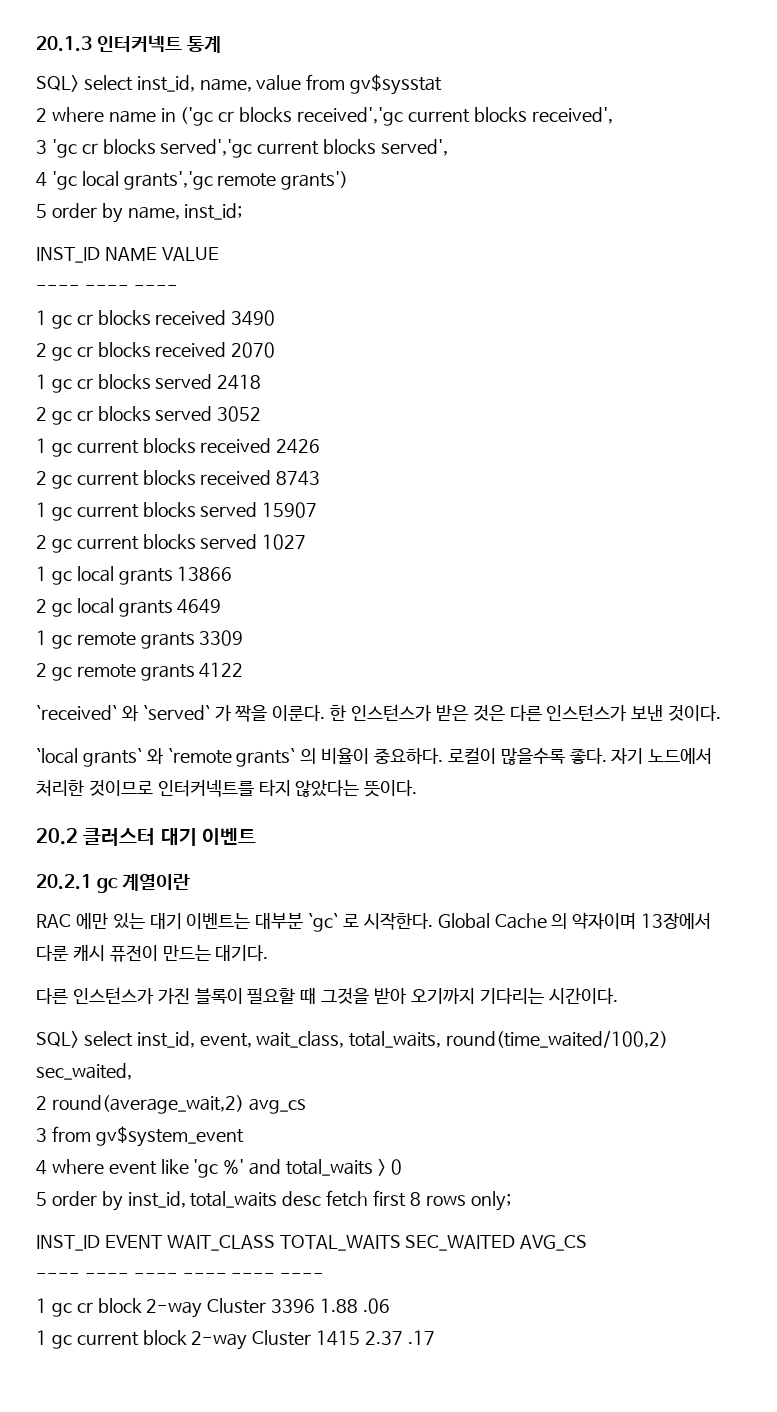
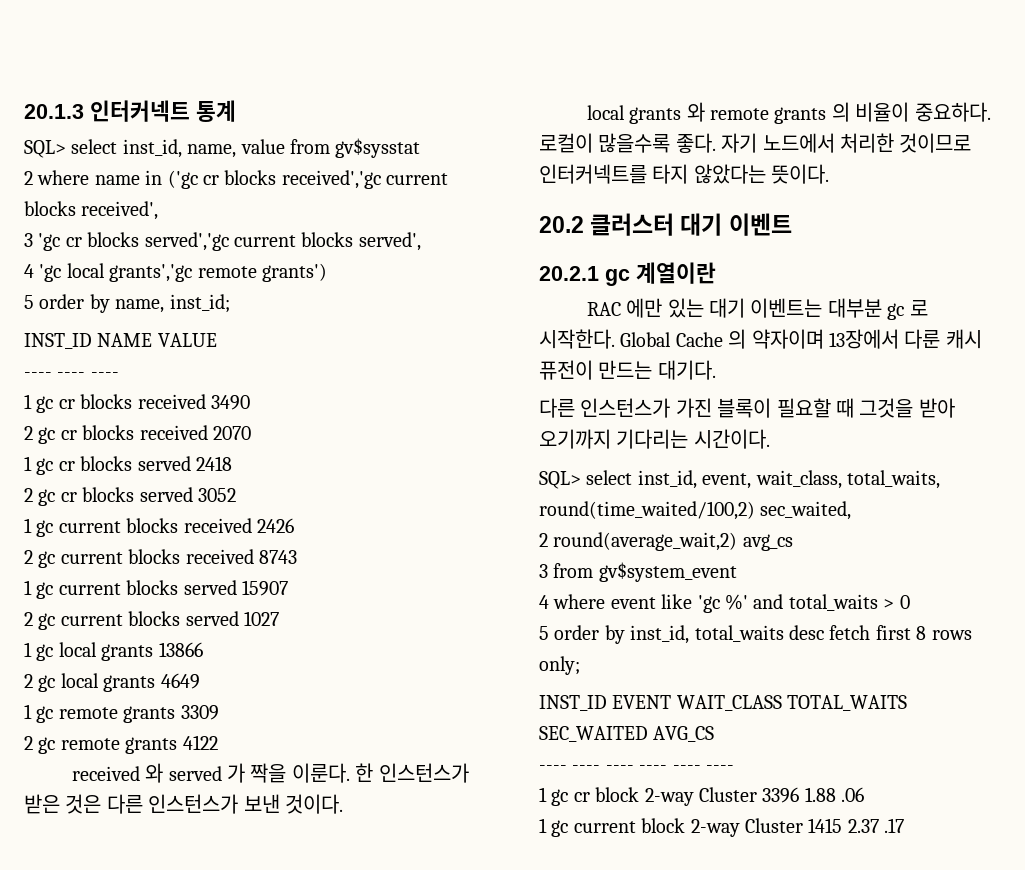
- `received` 와 `served` 가 짝을 이룬다.
+ received 와 served 가 짝을 이룬다.
- `local grants` 와 `remote grants` 의 비율이 중요하다.
+ local grants 와 remote grants 의 비율이 중요하다.
- RAC 에만 있는 대기 이벤트는 대부분 `gc` 로 시작한다.
+ RAC 에만 있는 대기 이벤트는 대부분 gc 로 시작한다.

